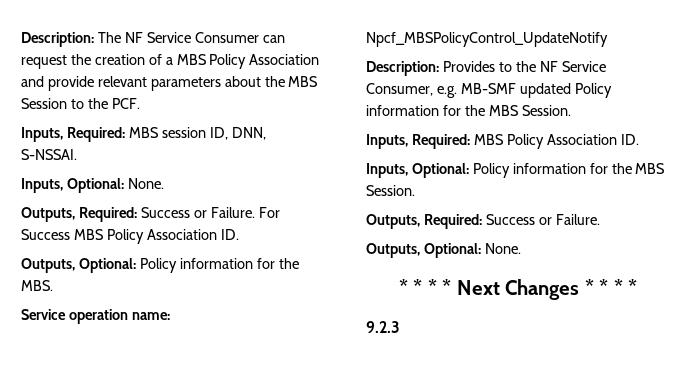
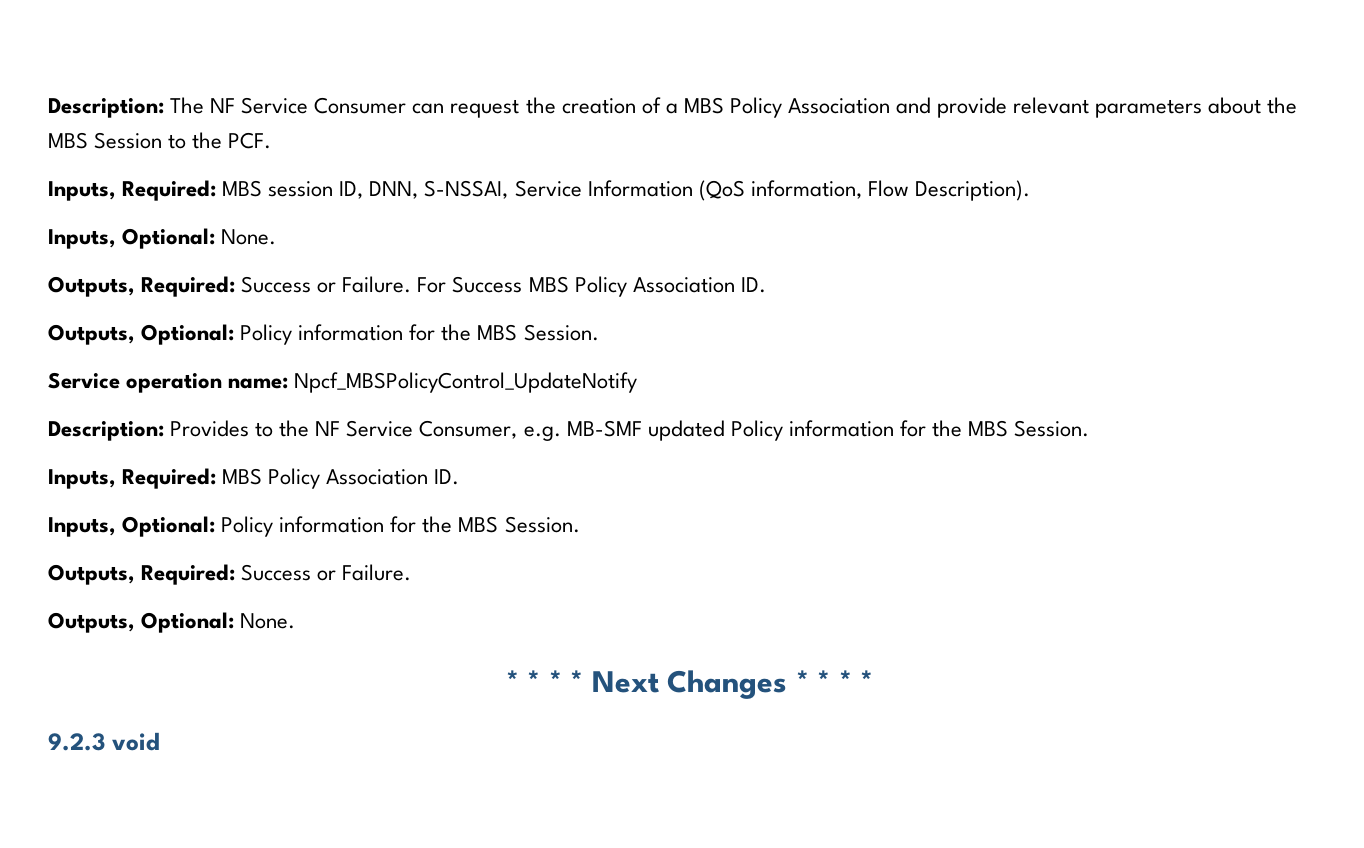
- Inputs, Required: MBS session ID, DNN, S-NSSAI.
+ Inputs, Required: MBS session ID, DNN, S-NSSAI, Service Information (QoS information, Flow Description).
- Outputs, Optional: Policy information for the MBS.
+ Outputs, Optional: Policy information for the MBS Session.
- 9.2.3
+ 9.2.3 void

